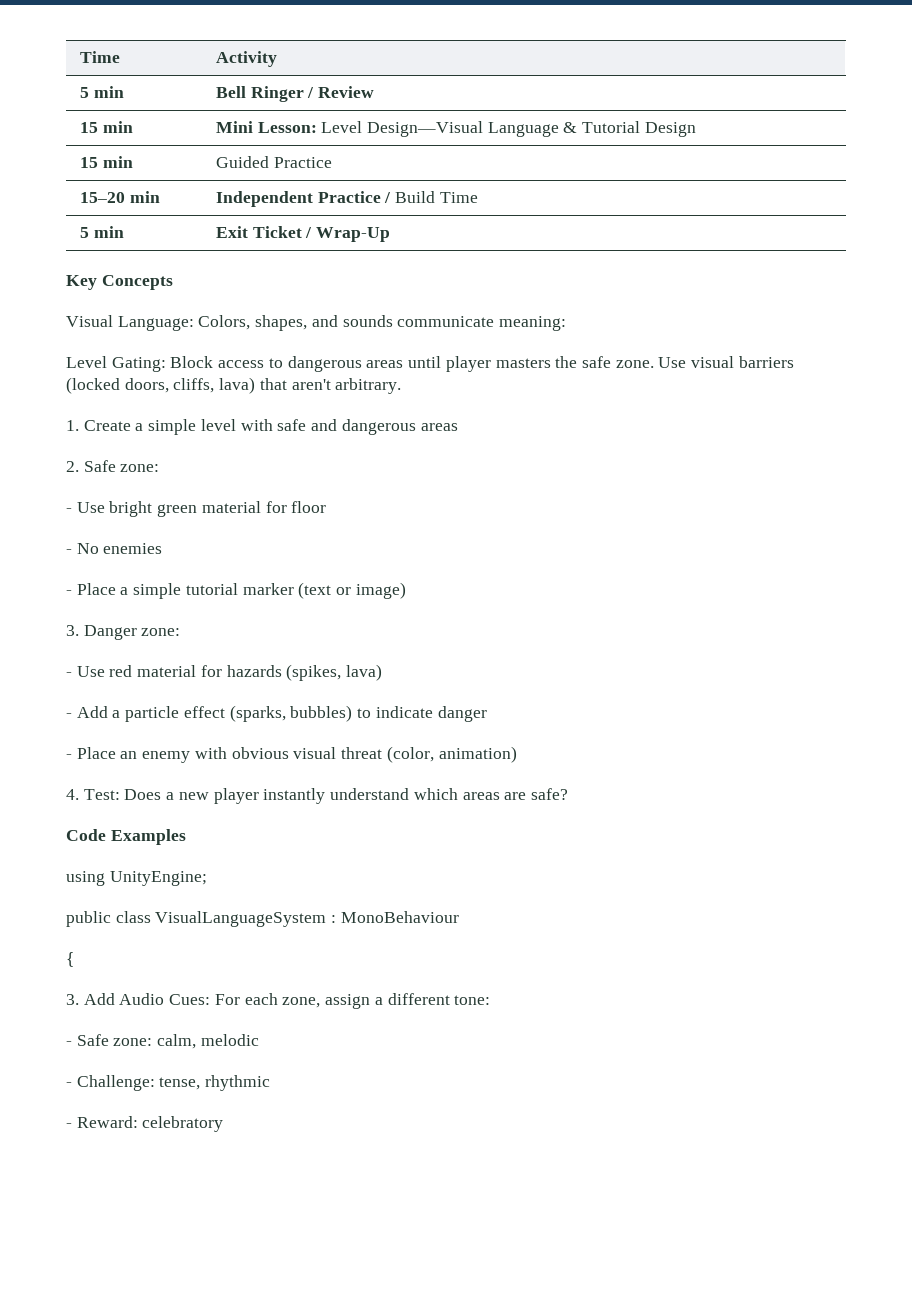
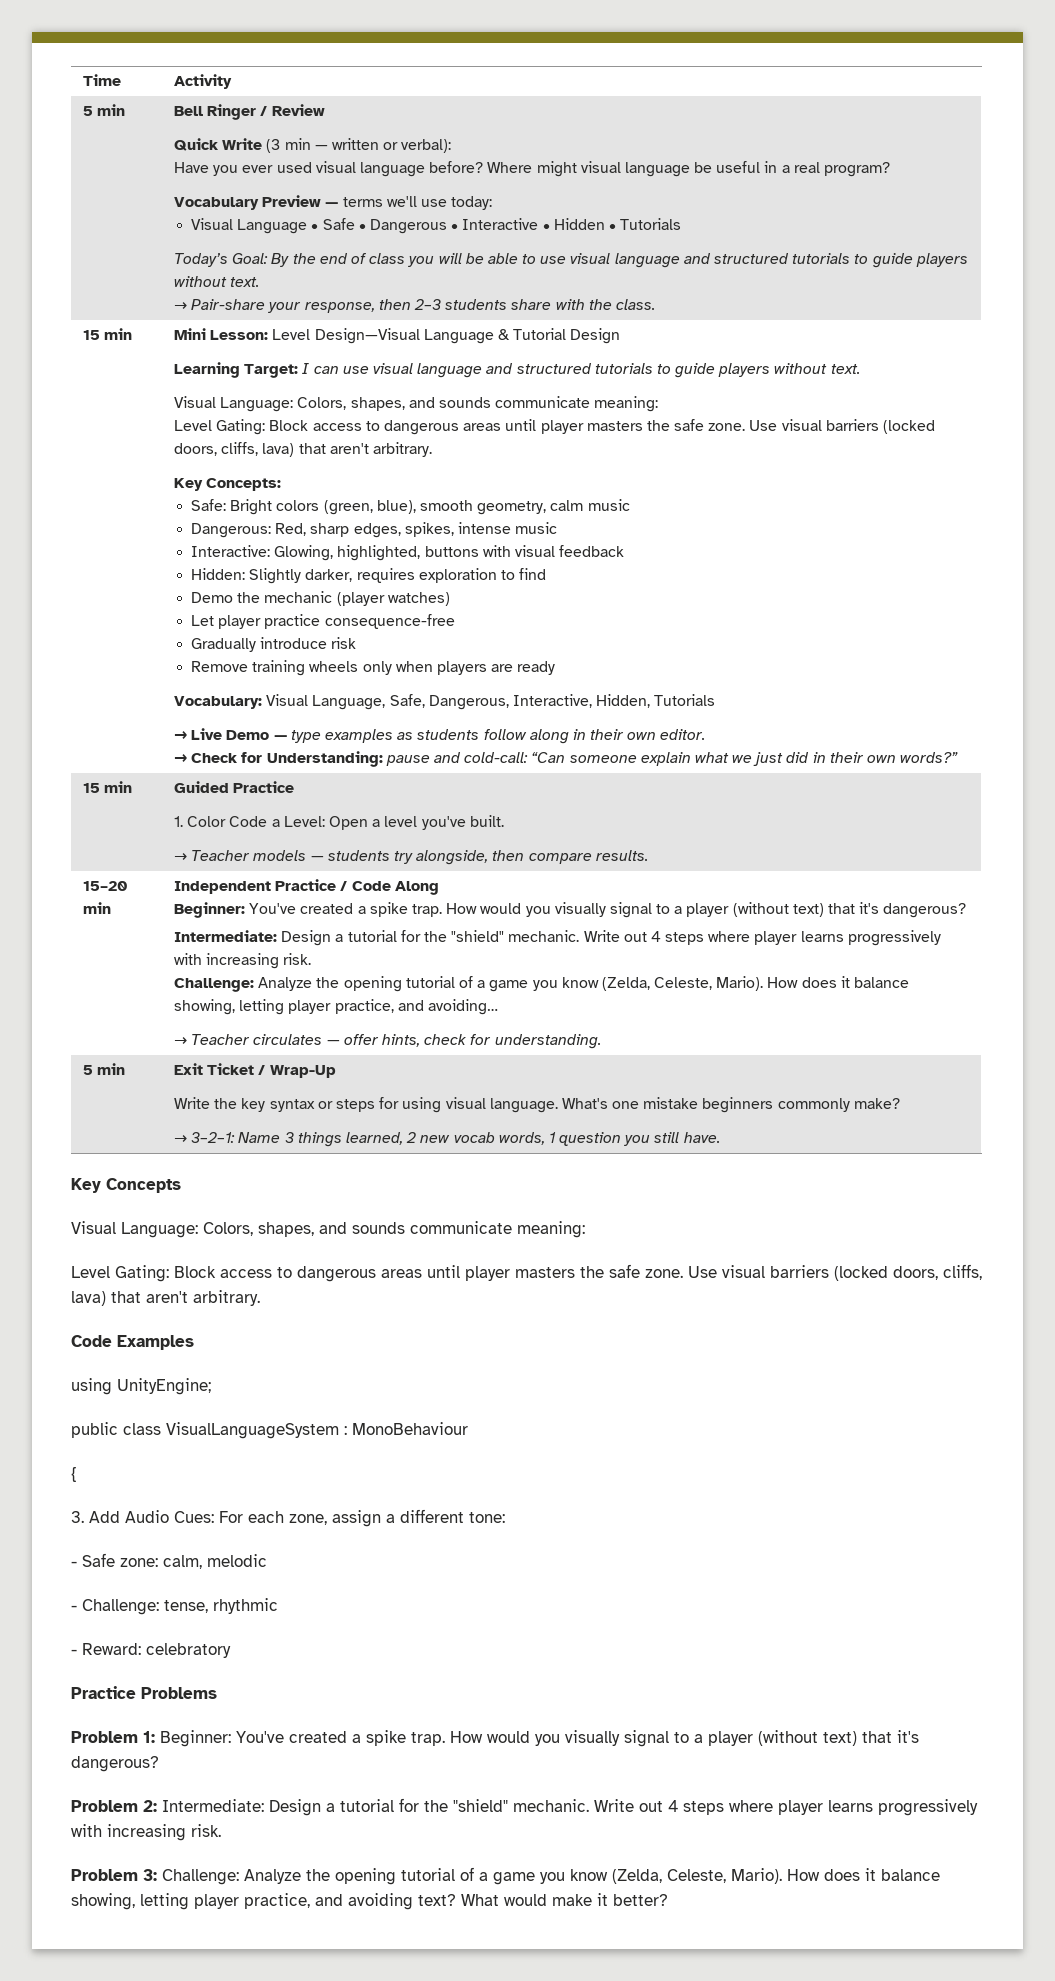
+ Quick Write (3 min — written or verbal):
+ Have you ever used visual language before? Where might visual language be useful in a real program?
+ Vocabulary Preview — terms we'll use today:
+ Visual Language • Safe • Dangerous • Interactive • Hidden • Tutorials
+ Today’s Goal: By the end of class you will be able to use visual language and structured tutorials to guide players without text.
+ → Pair-share your response, then 2–3 students share with the class.
+ Learning Target: I can use visual language and structured tutorials to guide players without text.
+ Visual Language: Colors, shapes, and sounds communicate meaning:
+ Level Gating: Block access to dangerous areas until player masters the safe zone. Use visual barriers (locked doors, cliffs, lava) that aren't arbitrary.
+ Key Concepts:
+ Safe: Bright colors (green, blue), smooth geometry, calm music
+ Dangerous: Red, sharp edges, spikes, intense music
+ Interactive: Glowing, highlighted, buttons with visual feedback
+ Hidden: Slightly darker, requires exploration to find
+ Demo the mechanic (player watches)
+ Let player practice consequence-free
+ Gradually introduce risk
+ Remove training wheels only when players are ready
+ Vocabulary: Visual Language, Safe, Dangerous, Interactive, Hidden, Tutorials
+ → Live Demo — type examples as students follow along in their own editor.
+ → Check for Understanding: pause and cold-call: “Can someone explain what we just did in their own words?”
  15 min | Guided Practice
+ 1. Color Code a Level: Open a level you've built.
+ → Teacher models — students try alongside, then compare results.
- Independent Practice / Build Time
+ Independent Practice / Code Along
+ Beginner: You've created a spike trap. How would you visually signal to a player (without text) that it's dangerous?
+ Intermediate: Design a tutorial for the "shield" mechanic. Write out 4 steps where player learns progressively with increasing risk.
+ Challenge: Analyze the opening tutorial of a game you know (Zelda, Celeste, Mario). How does it balance showing, letting player practice, and avoiding…
+ → Teacher circulates — offer hints, check for understanding.
  5 min | Exit Ticket / Wrap-Up
+ Write the key syntax or steps for using visual language. What's one mistake beginners commonly make?
+ → 3–2–1: Name 3 things learned, 2 new vocab words, 1 question you still have.
- 1. Create a simple level with safe and dangerous areas
- 2. Safe zone:
- - Use bright green material for floor
- - No enemies
- - Place a simple tutorial marker (text or image)
- 3. Danger zone:
- - Use red material for hazards (spikes, lava)
- - Add a particle effect (sparks, bubbles) to indicate danger
- - Place an enemy with obvious visual threat (color, animation)
- 4. Test: Does a new player instantly understand which areas are safe?
+ Practice Problems
+ Problem 1: Beginner: You've created a spike trap. How would you visually signal to a player (without text) that it's dangerous?
+ Problem 2: Intermediate: Design a tutorial for the "shield" mechanic. Write out 4 steps where player learns progressively with increasing risk.
+ Problem 3: Challenge: Analyze the opening tutorial of a game you know (Zelda, Celeste, Mario). How does it balance showing, letting player practice, and avoiding text? What would make it better?

